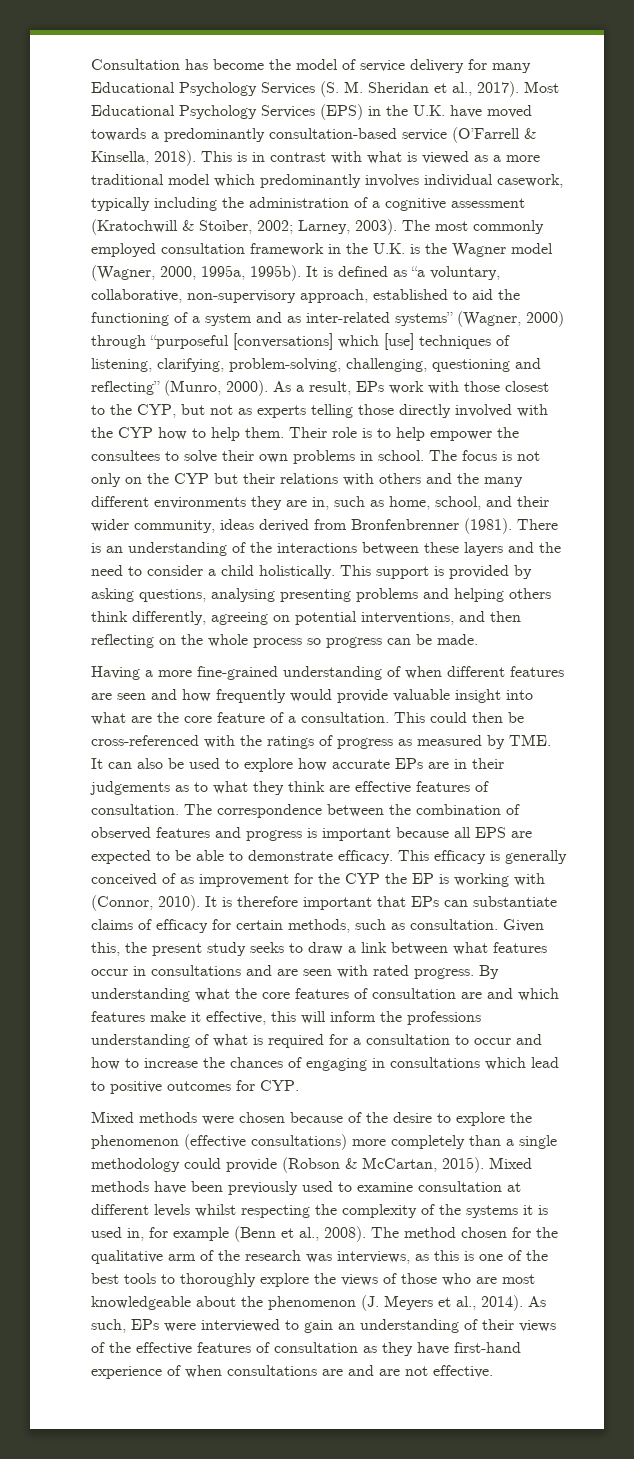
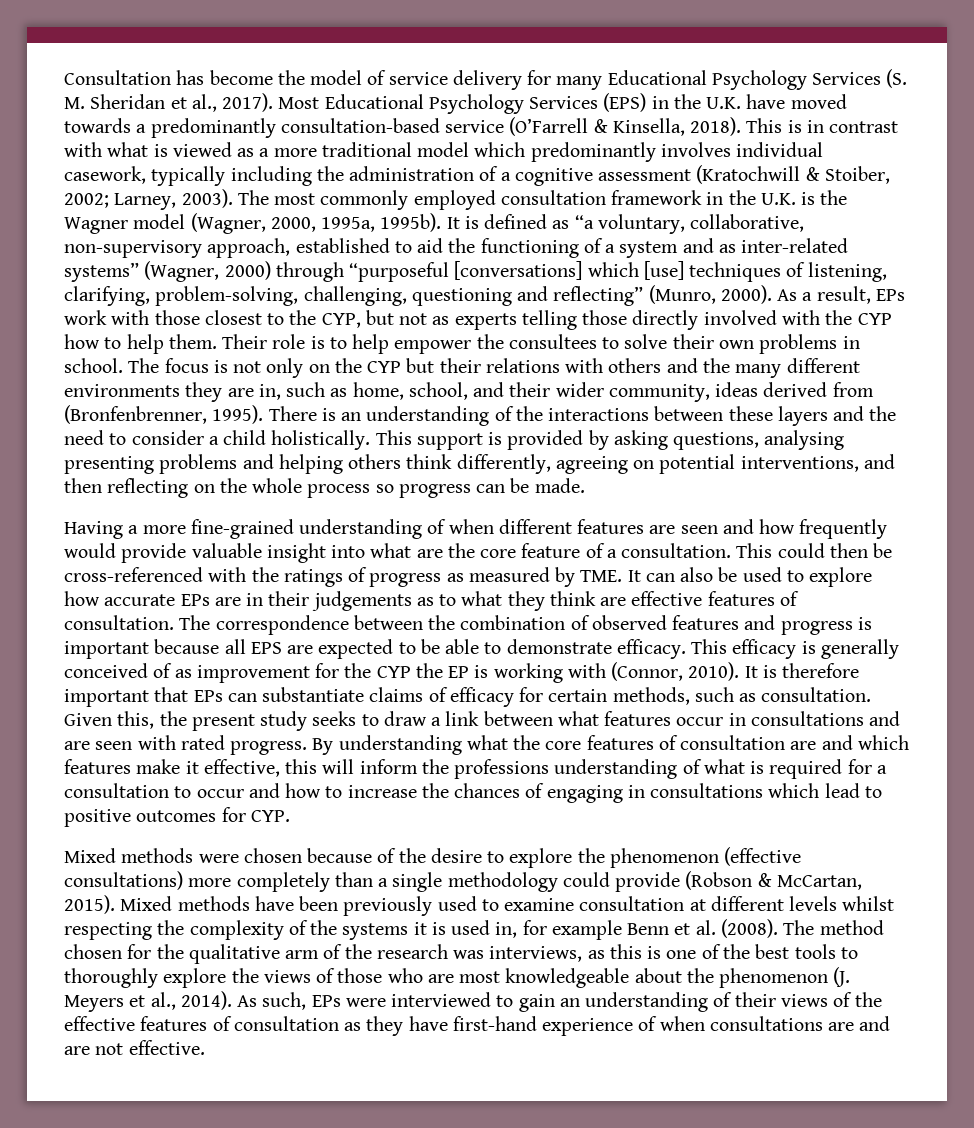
- The focus is not only on the CYP but their relations with others and the many different environments they are in, such as home, school, and their wider community, ideas derived from Bronfenbrenner (1981).
+ The focus is not only on the CYP but their relations with others and the many different environments they are in, such as home, school, and their wider community, ideas derived from (Bronfenbrenner, 1995).
- Mixed methods have been previously used to examine consultation at different levels whilst respecting the complexity of the systems it is used in, for example (Benn et al., 2008).
+ Mixed methods have been previously used to examine consultation at different levels whilst respecting the complexity of the systems it is used in, for example Benn et al. (2008).

